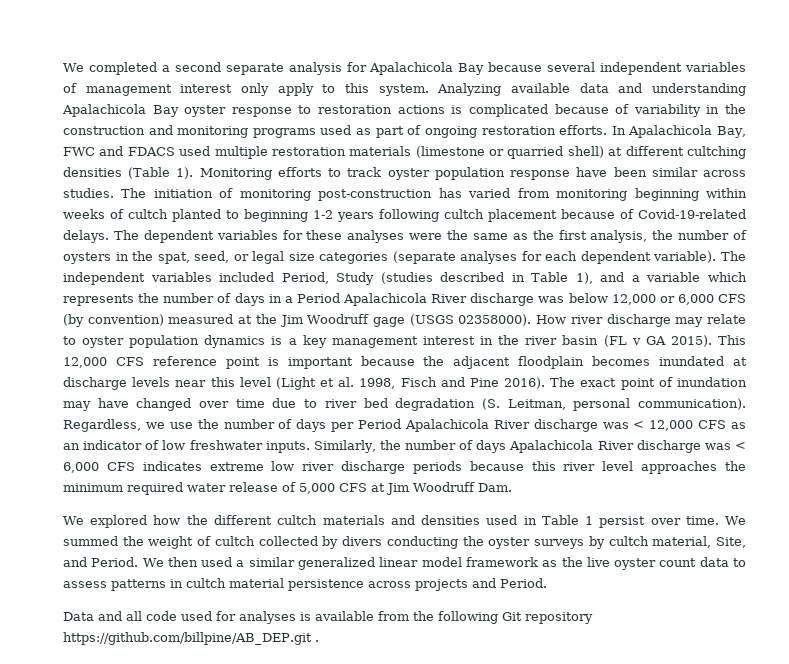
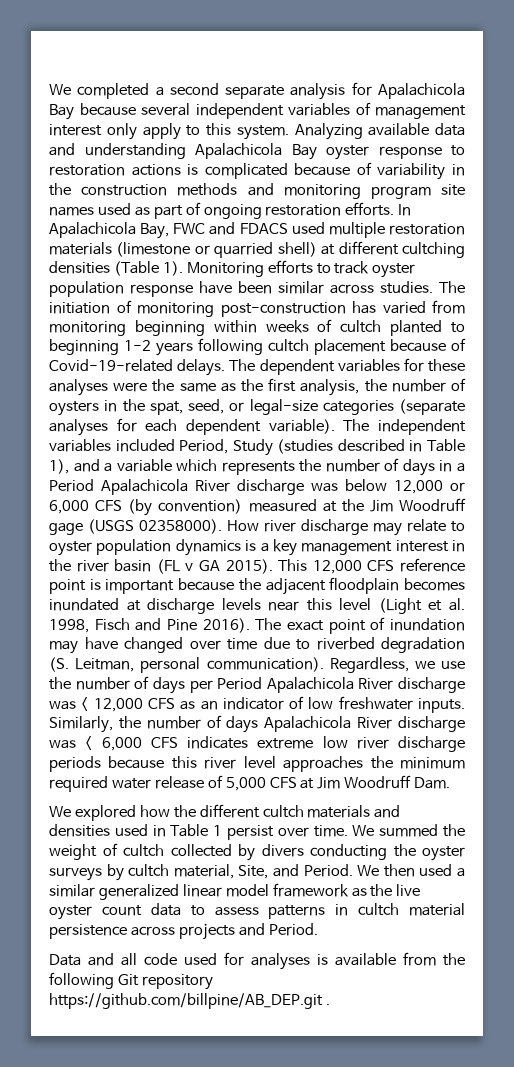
- Analyzing available data and understanding Apalachicola Bay oyster response to restoration actions is complicated because of variability in the construction and monitoring programs used as part of ongoing restoration efforts.
+ Analyzing available data and understanding Apalachicola Bay oyster response to restoration actions is complicated because of variability in the construction methods and monitoring program site names used as part of ongoing restoration efforts.
- The dependent variables for these analyses were the same as the first analysis, the number of oysters in the spat, seed, or legal size categories (separate analyses for each dependent variable).
+ The dependent variables for these analyses were the same as the first analysis, the number of oysters in the spat, seed, or legal-size categories (separate analyses for each dependent variable).
- The exact point of inundation may have changed over time due to river bed degradation (S. Leitman, personal communication).
+ The exact point of inundation may have changed over time due to riverbed degradation (S. Leitman, personal communication).

